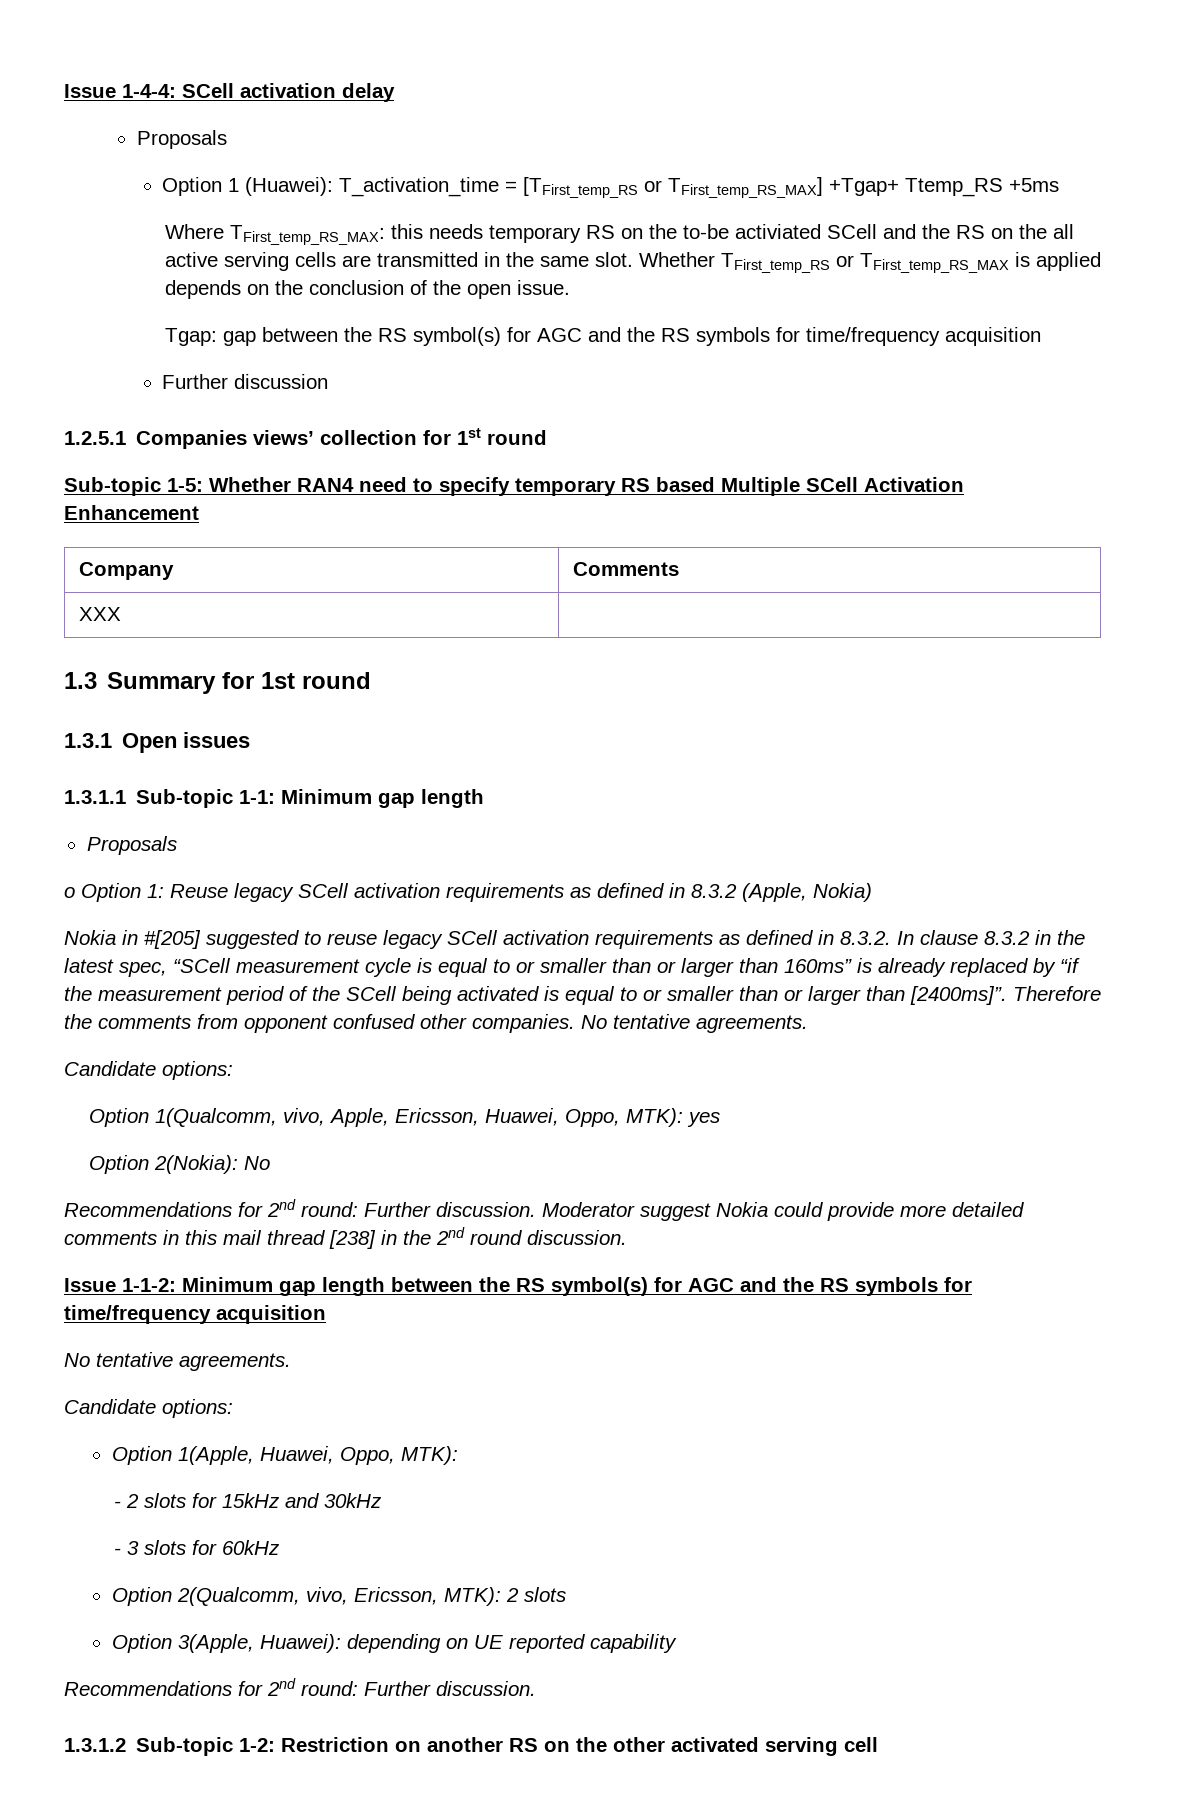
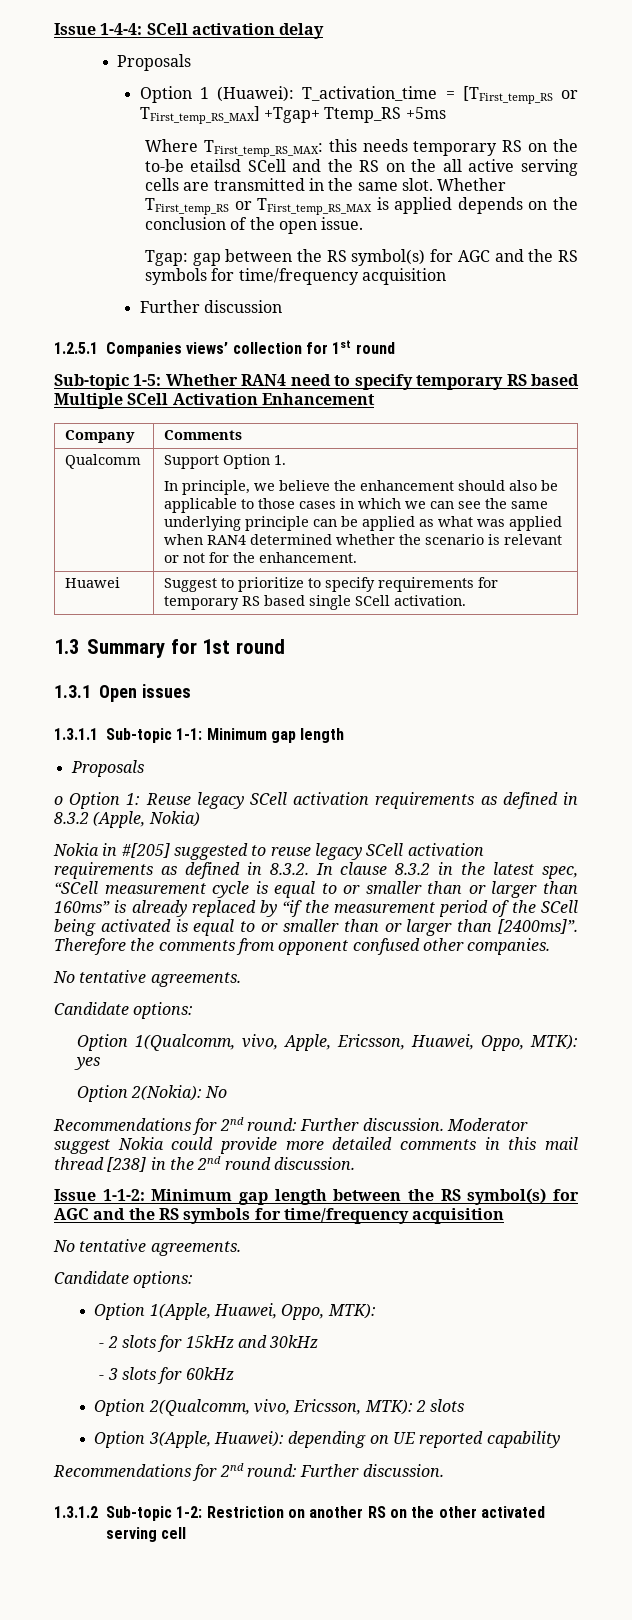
- Where TFirst_temp_RS_MAX: this needs temporary RS on the to-be activiated SCell and the RS on the all active serving cells are transmitted in the same slot.
+ Where TFirst_temp_RS_MAX: this needs temporary RS on the to-be etailsd SCell and the RS on the all active serving cells are transmitted in the same slot.
- XXX
+ Qualcomm | Support Option 1.
+ In principle, we believe the enhancement should also be applicable to those cases in which we can see the same underlying principle can be applied as what was applied when RAN4 determined whether the scenario is relevant or not for the enhancement.
+ Huawei | Suggest to prioritize to specify requirements for temporary RS based single SCell activation.
- Therefore the comments from opponent confused other companies. No tentative agreements.
+ Therefore the comments from opponent confused other companies.
+ No tentative agreements.

